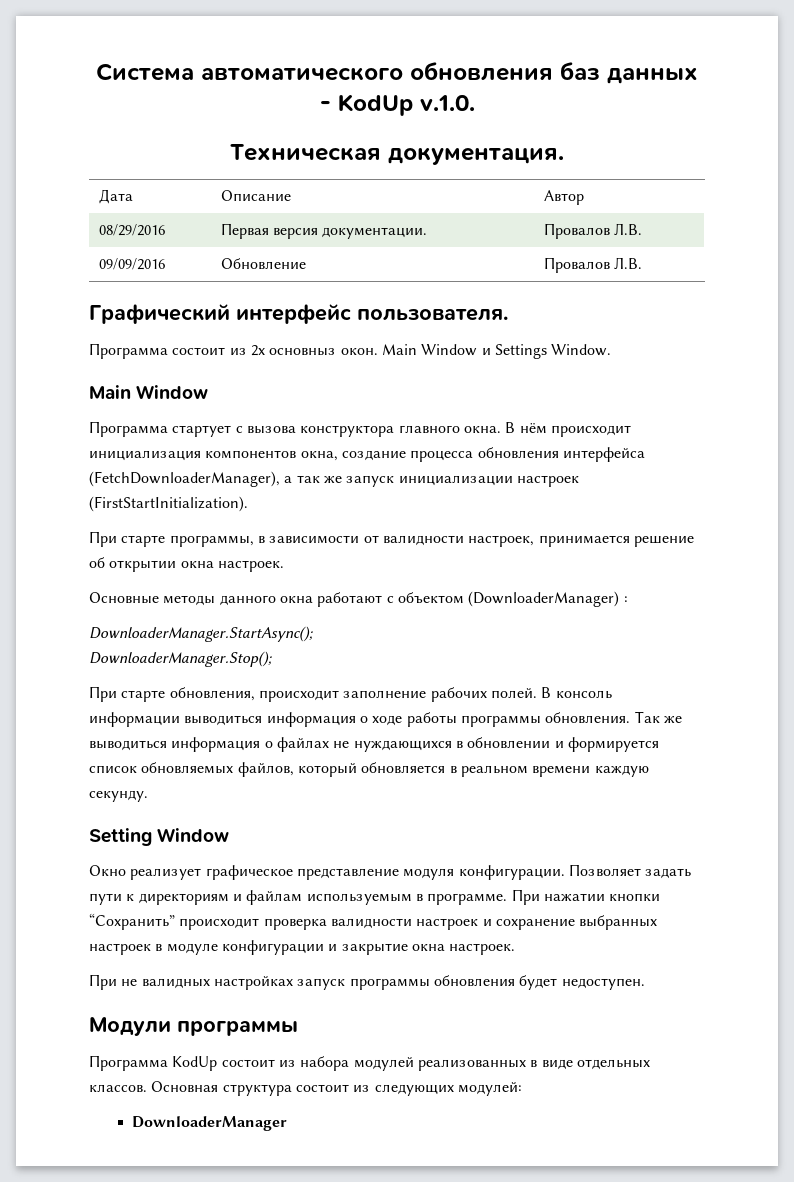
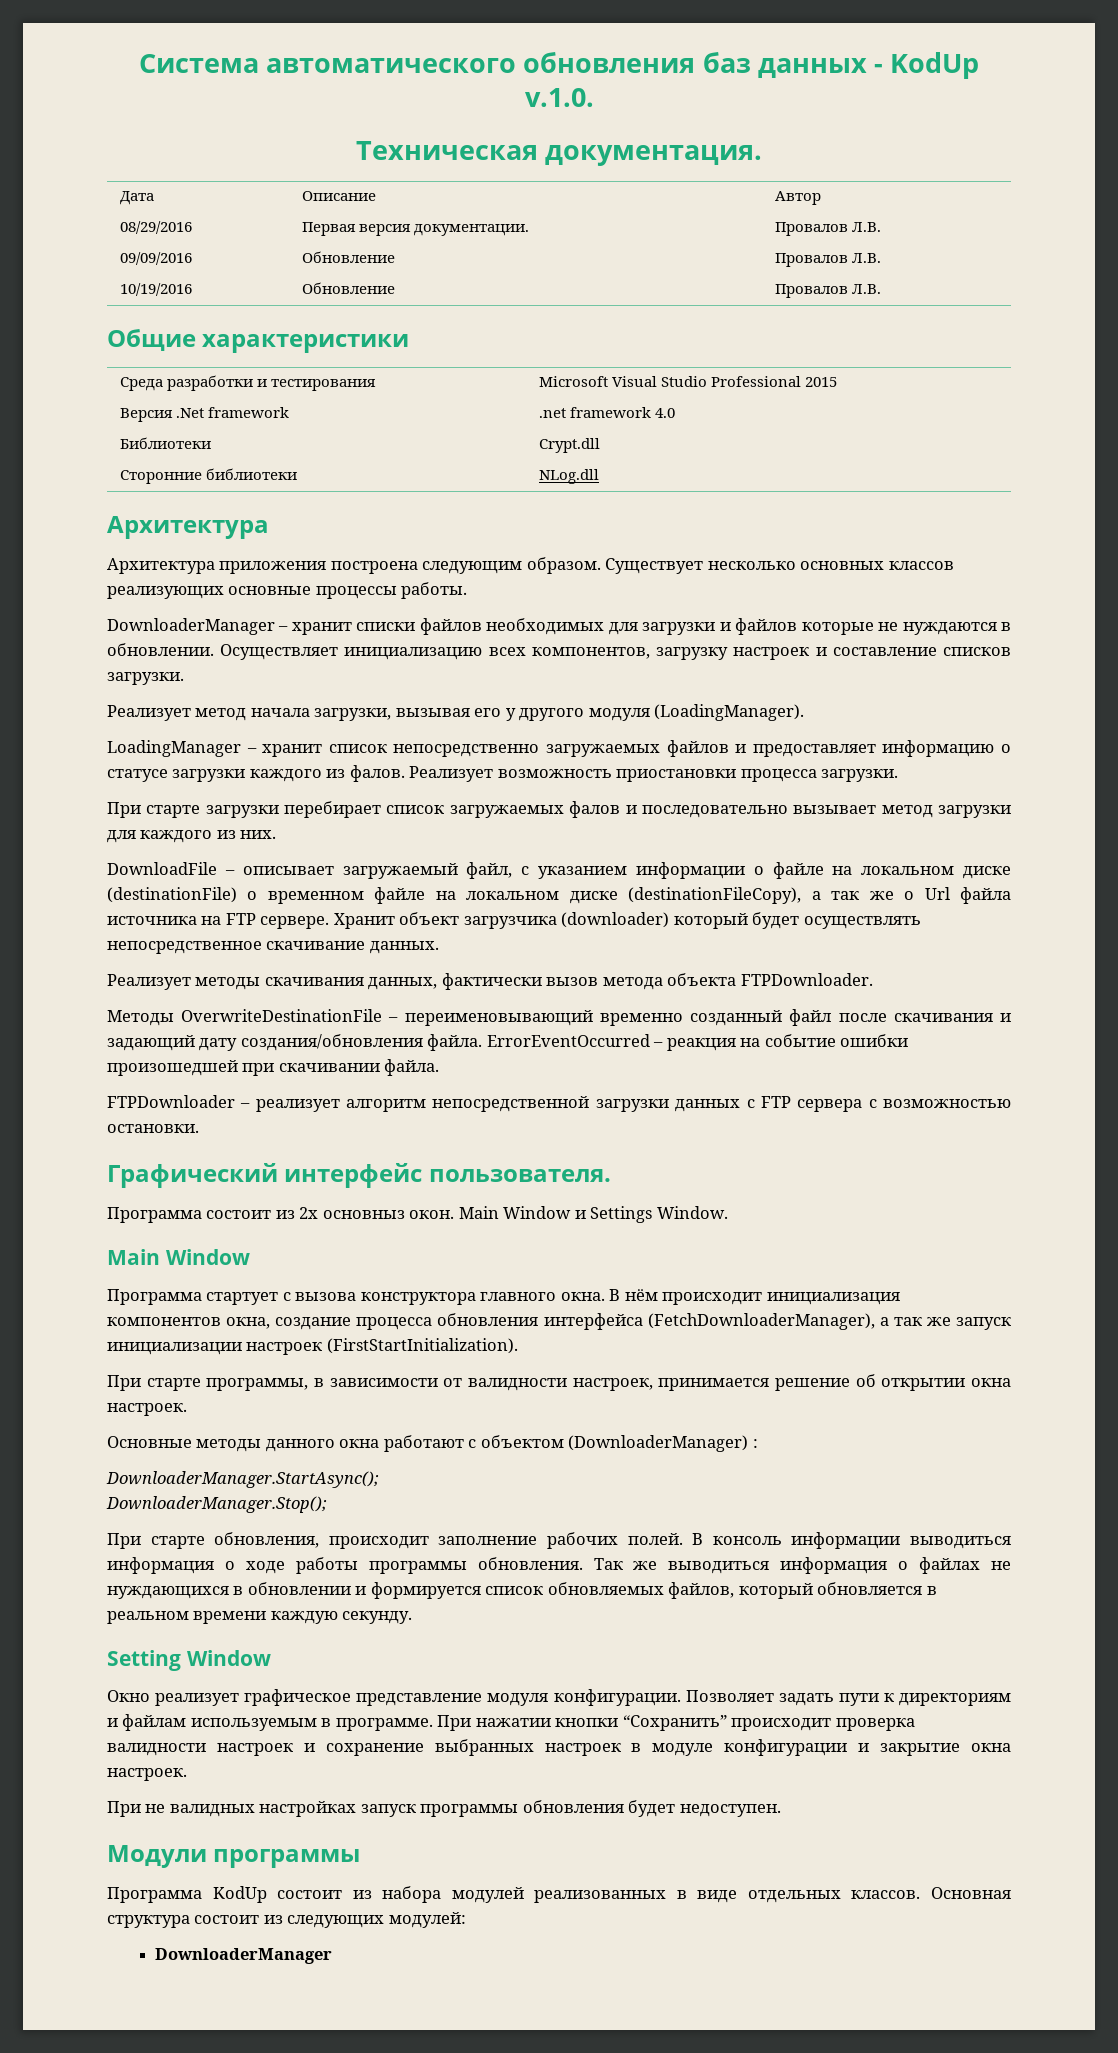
+ 10/19/2016 | Обновление | Провалов Л.В.
+ Общие характеристики
+ Среда разработки и тестирования | Microsoft Visual Studio Professional 2015
+ Версия .Net framework | .net framework 4.0
+ Библиотеки | Crypt.dll
+ Сторонние библиотеки | NLog.dll
+ Архитектура
+ Архитектура приложения построена следующим образом. Существует несколько основных классов реализующих основные процессы работы.
+ DownloaderManager – хранит списки файлов необходимых для загрузки и файлов которые не нуждаются в обновлении. Осуществляет инициализацию всех компонентов, загрузку настроек и составление списков загрузки.
+ Реализует метод начала загрузки, вызывая его у другого модуля (LoadingManager).
+ LoadingManager – хранит список непосредственно загружаемых файлов и предоставляет информацию о статусе загрузки каждого из фалов. Реализует возможность приостановки процесса загрузки.
+ При старте загрузки перебирает список загружаемых фалов и последовательно вызывает метод загрузки для каждого из них.
+ DownloadFile – описывает загружаемый файл, с указанием информации о файле на локальном диске (destinationFile) о временном файле на локальном диске (destinationFileCopy), а так же о Url файла источника на FTP сервере. Хранит объект загрузчика (downloader) который будет осуществлять непосредственное скачивание данных.
+ Реализует методы скачивания данных, фактически вызов метода объекта FTPDownloader.
+ Методы OverwriteDestinationFile – переименовывающий временно созданный файл после скачивания и задающий дату создания/обновления файла. ErrorEventOccurred – реакция на событие ошибки произошедшей при скачивании файла.
+ FTPDownloader – реализует алгоритм непосредственной загрузки данных с FTP сервера с возможностью остановки.

